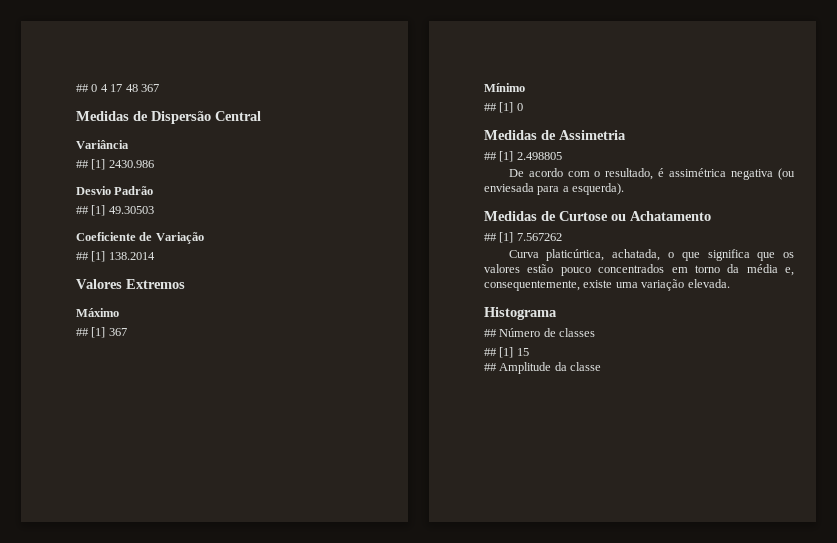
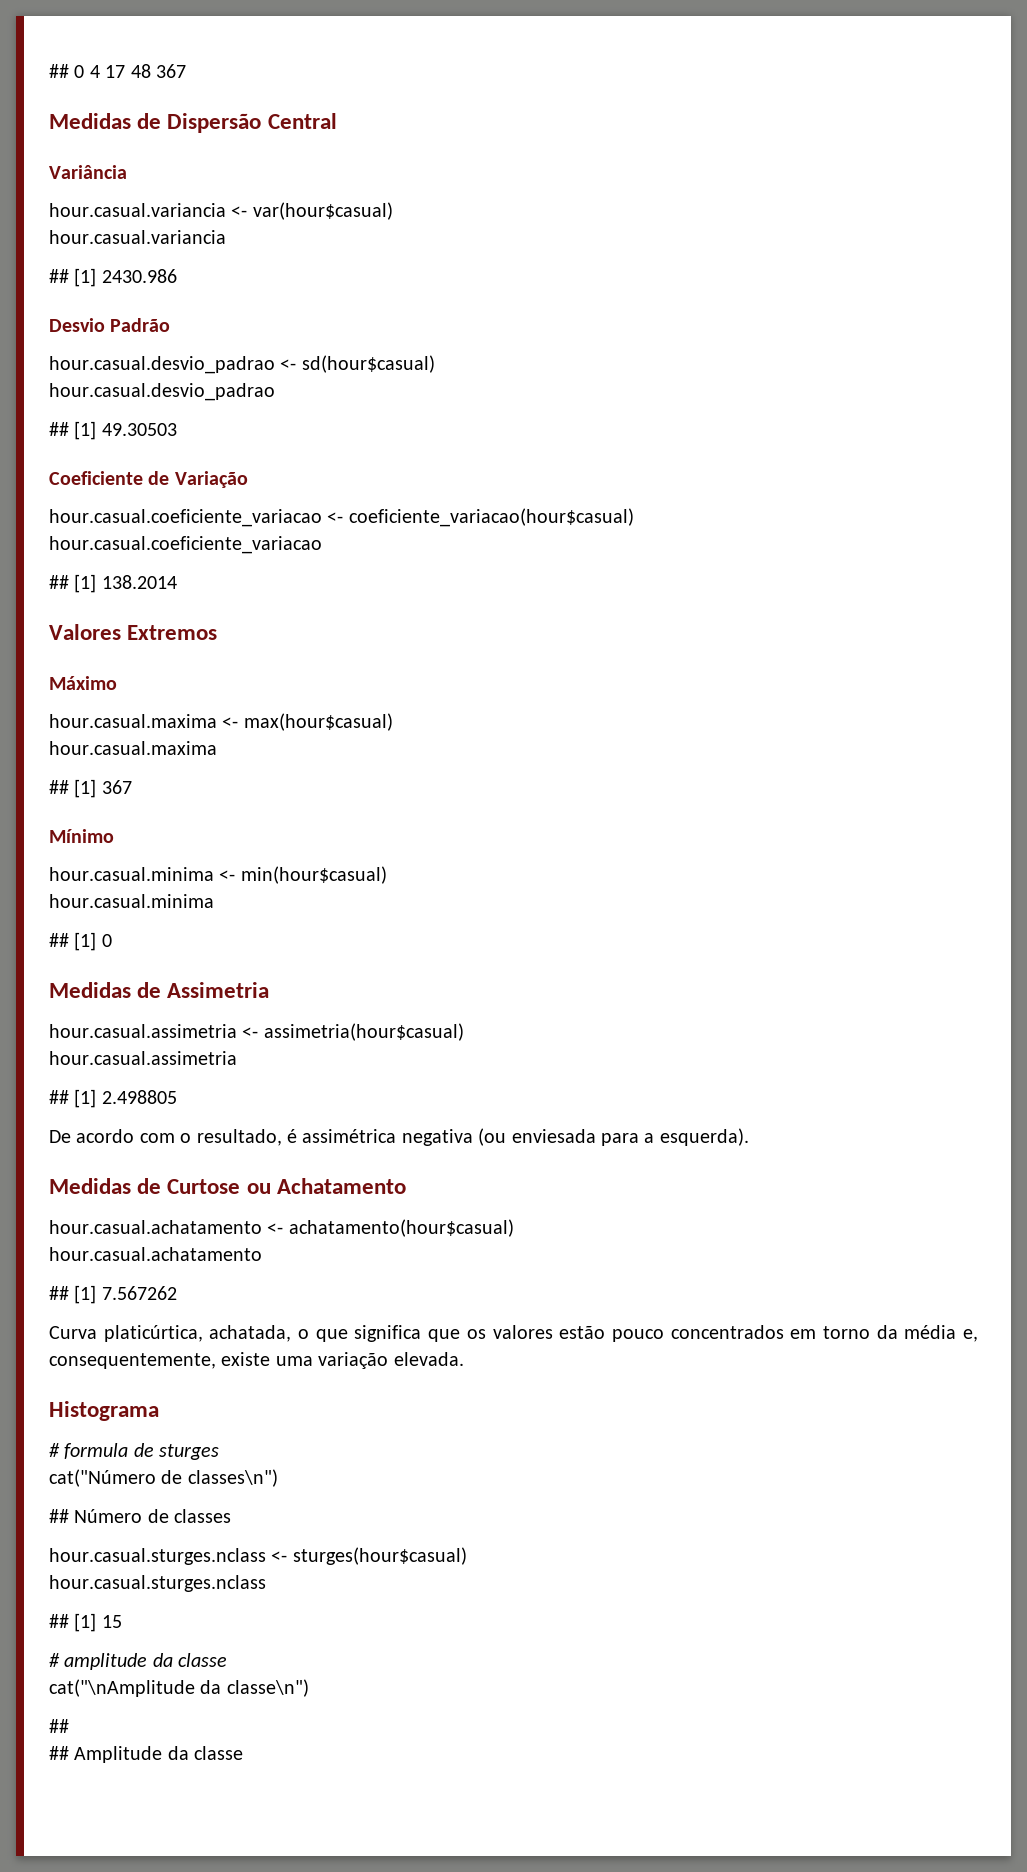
+ hour.casual.variancia <- var(hour$casual)
+ hour.casual.variancia
+ hour.casual.desvio_padrao <- sd(hour$casual)
+ hour.casual.desvio_padrao
+ hour.casual.coeficiente_variacao <- coeficiente_variacao(hour$casual)
+ hour.casual.coeficiente_variacao
+ hour.casual.maxima <- max(hour$casual)
+ hour.casual.maxima
+ hour.casual.minima <- min(hour$casual)
+ hour.casual.minima
+ hour.casual.assimetria <- assimetria(hour$casual)
+ hour.casual.assimetria
+ hour.casual.achatamento <- achatamento(hour$casual)
+ hour.casual.achatamento
+ # formula de sturges
+ cat("Número de classes\n")
+ hour.casual.sturges.nclass <- sturges(hour$casual)
+ hour.casual.sturges.nclass
+ # amplitude da classe
+ cat("\nAmplitude da classe\n")
+ ##

